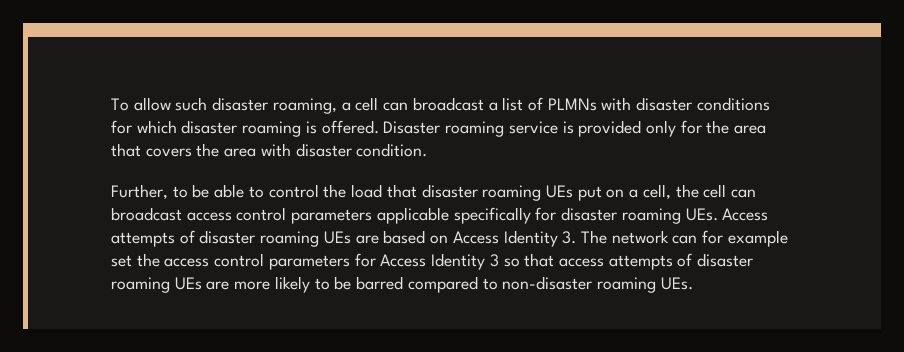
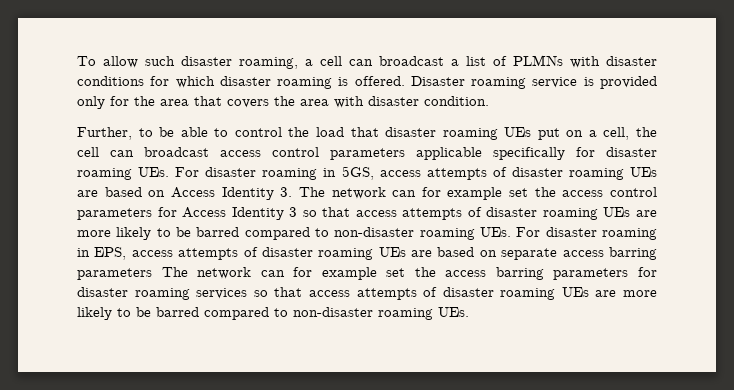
- Further, to be able to control the load that disaster roaming UEs put on a cell, the cell can broadcast access control parameters applicable specifically for disaster roaming UEs. Access attempts of disaster roaming UEs are based on Access Identity 3. The network can for example set the access control parameters for Access Identity 3 so that access attempts of disaster roaming UEs are more likely to be barred compared to non-disaster roaming UEs.
+ Further, to be able to control the load that disaster roaming UEs put on a cell, the cell can broadcast access control parameters applicable specifically for disaster roaming UEs. For disaster roaming in 5GS, access attempts of disaster roaming UEs are based on Access Identity 3. The network can for example set the access control parameters for Access Identity 3 so that access attempts of disaster roaming UEs are more likely to be barred compared to non-disaster roaming UEs. For disaster roaming in EPS, access attempts of disaster roaming UEs are based on separate access barring parameters The network can for example set the access barring parameters for disaster roaming services so that access attempts of disaster roaming UEs are more likely to be barred compared to non-disaster roaming UEs.

